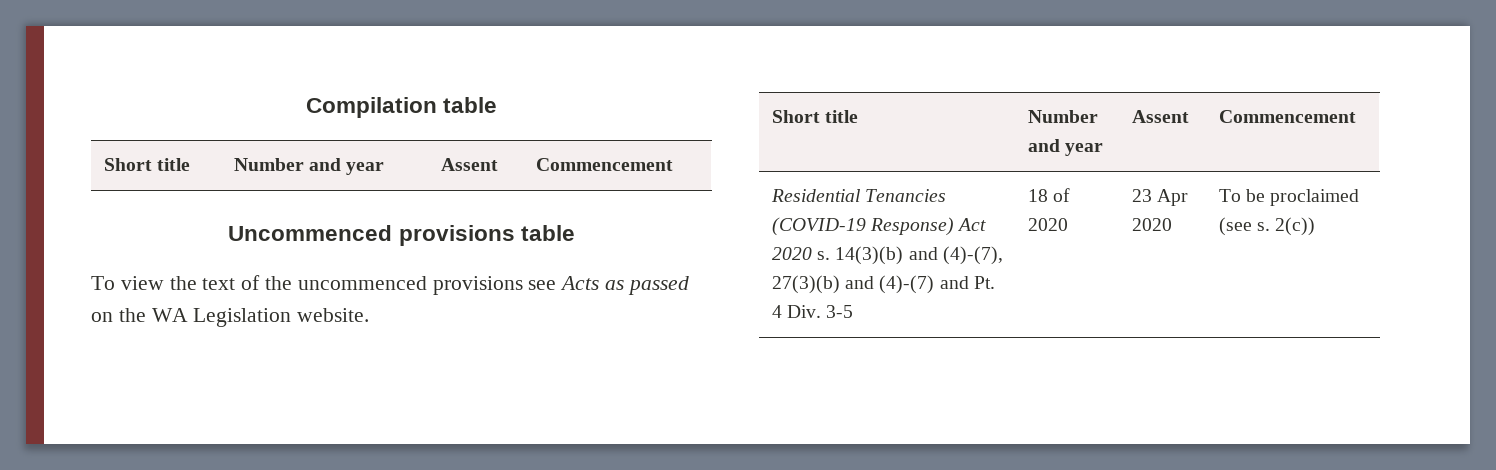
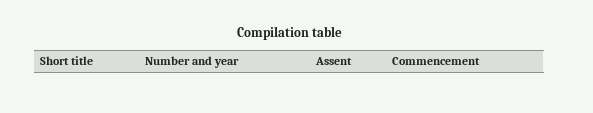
- Uncommenced provisions table
- To view the text of the uncommenced provisions see Acts as passed on the WA Legislation website.
- Short title | Number and year | Assent | Commencement
- Residential Tenancies (COVID-19 Response) Act 2020 s. 14(3)(b) and (4)-(7), 27(3)(b) and (4)-(7) and Pt. 4 Div. 3-5 | 18 of 2020 | 23 Apr 2020 | To be proclaimed (see s. 2(c))

